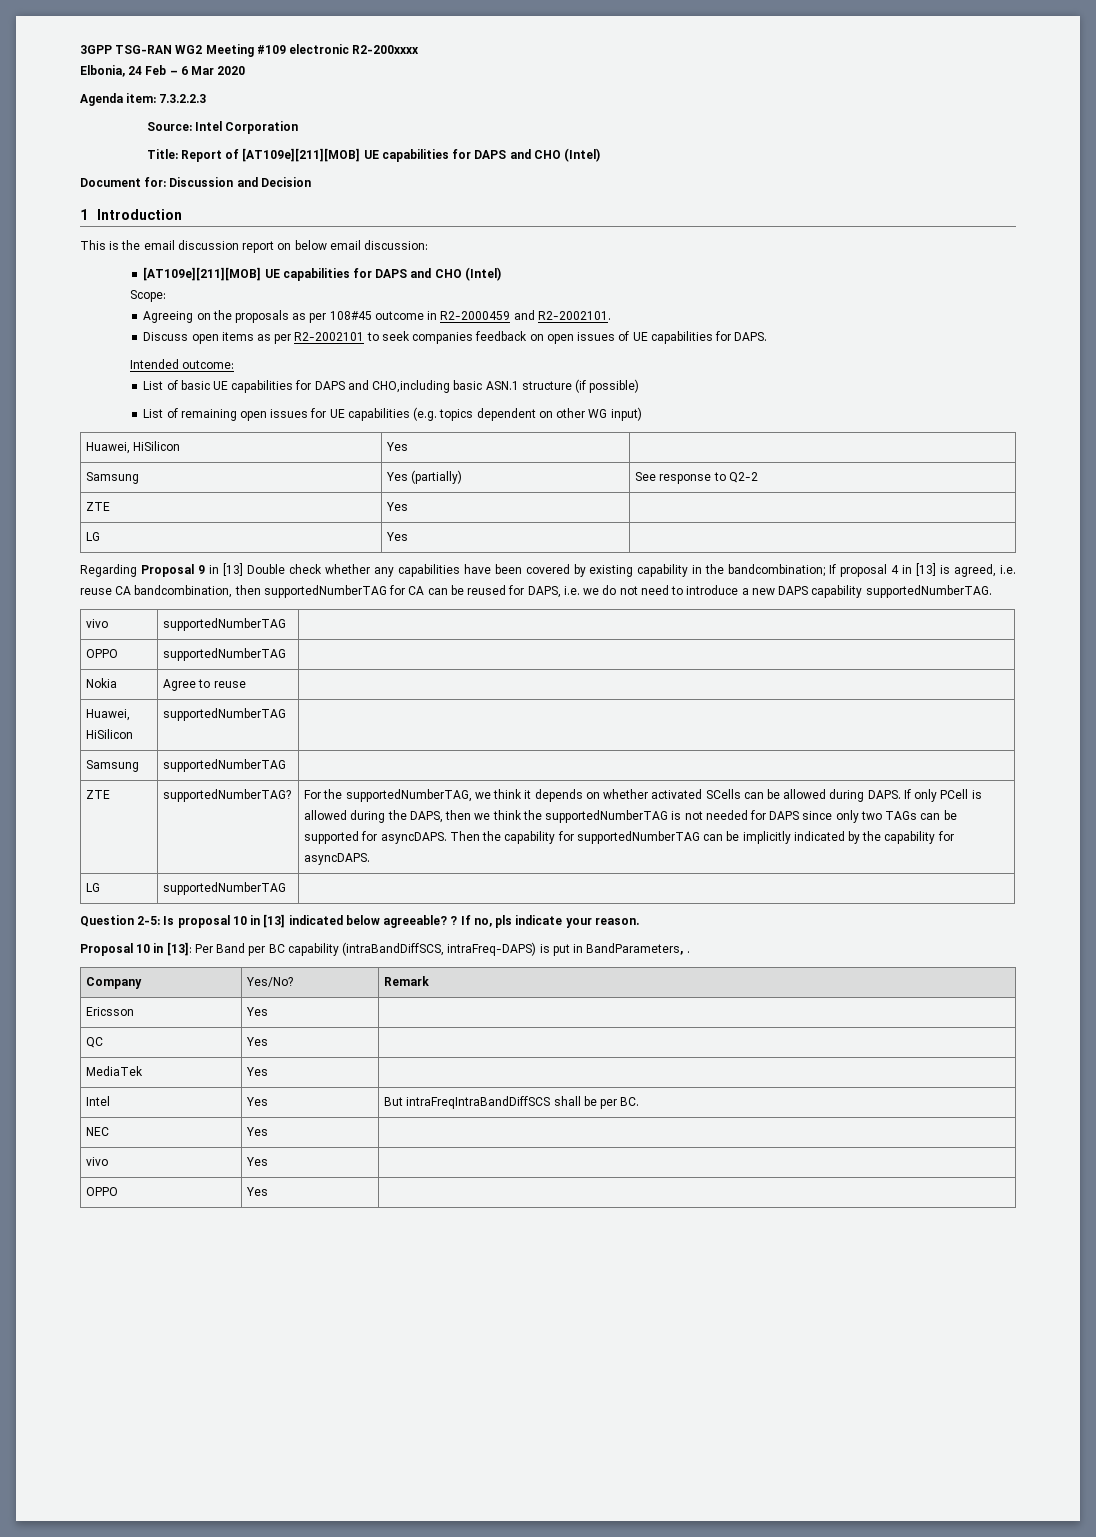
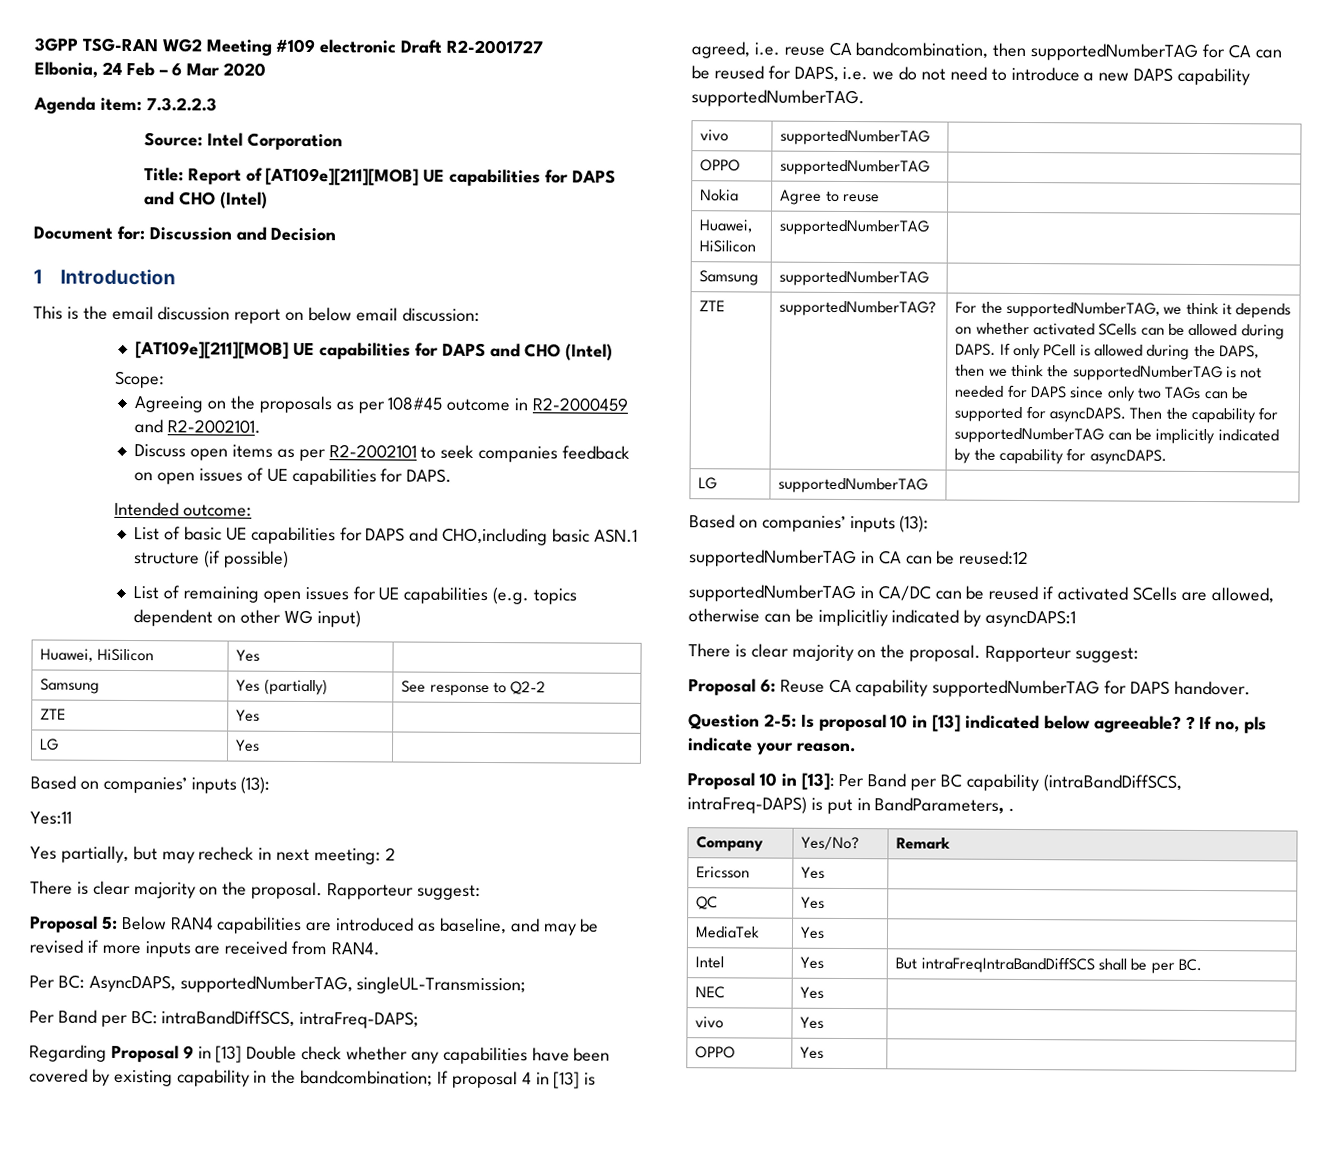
- 3GPP TSG-RAN WG2 Meeting #109 electronic R2-200xxxx
+ 3GPP TSG-RAN WG2 Meeting #109 electronic Draft R2-2001727
  LG | Yes |
+ Based on companies’ inputs (13):
+ Yes:11
+ Yes partially, but may recheck in next meeting: 2
+ There is clear majority on the proposal. Rapporteur suggest:
+ Proposal 5: Below RAN4 capabilities are introduced as baseline, and may be revised if more inputs are received from RAN4.
+ Per BC: AsyncDAPS, supportedNumberTAG, singleUL-Transmission;
+ Per Band per BC: intraBandDiffSCS, intraFreq-DAPS;
  LG | supportedNumberTAG |
+ Based on companies’ inputs (13):
+ supportedNumberTAG in CA can be reused:12
+ supportedNumberTAG in CA/DC can be reused if activated SCells are allowed, otherwise can be implicitliy indicated by asyncDAPS:1
+ There is clear majority on the proposal. Rapporteur suggest:
+ Proposal 6: Reuse CA capability supportedNumberTAG for DAPS handover.

